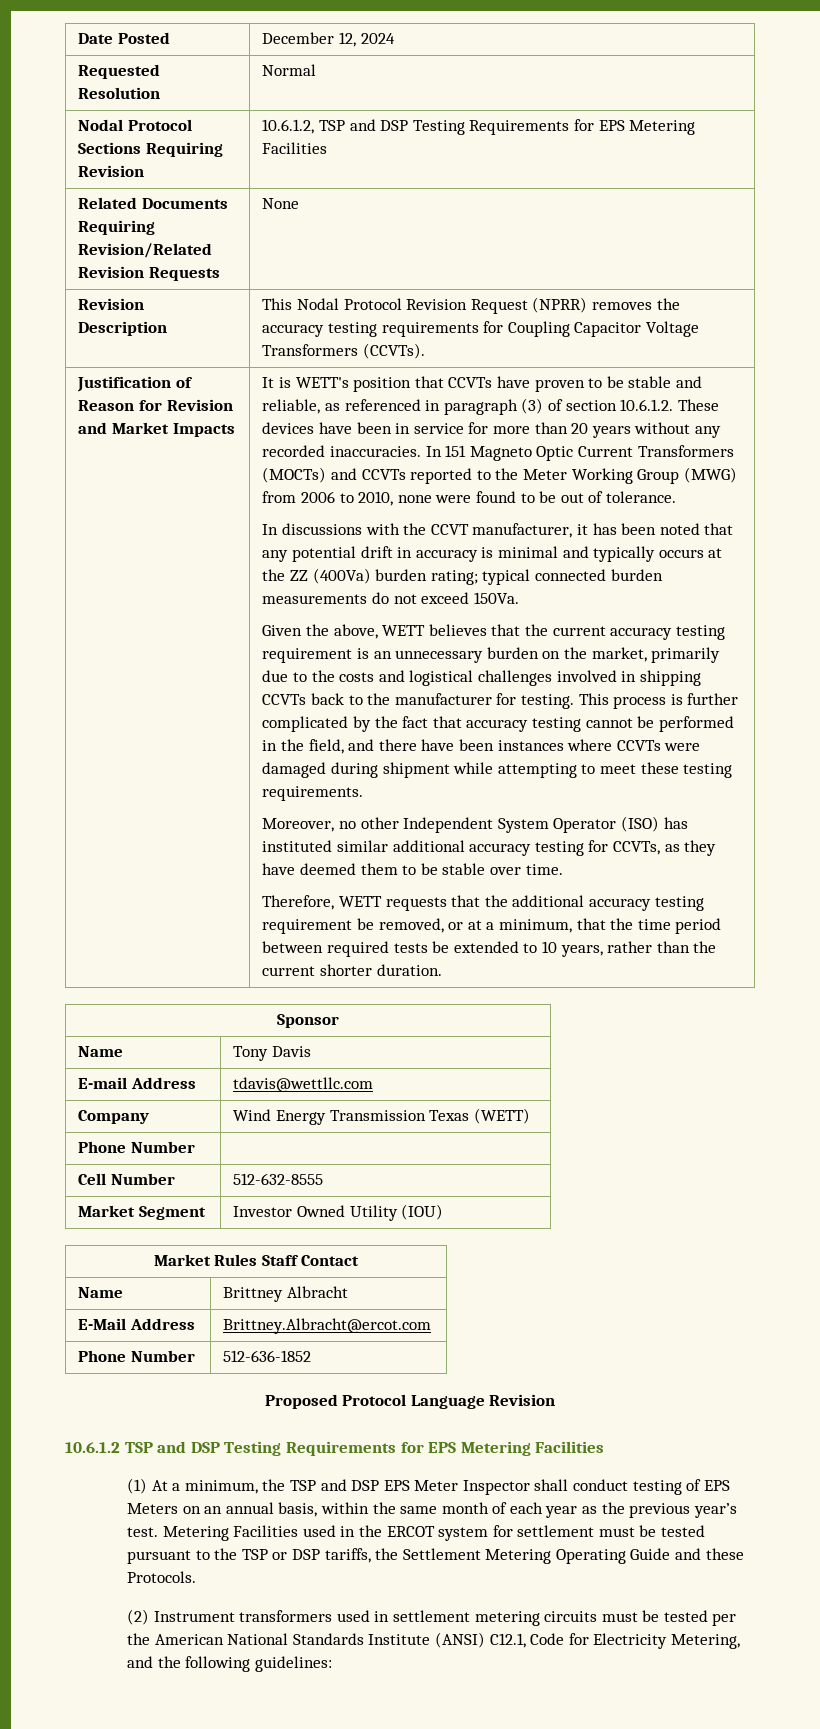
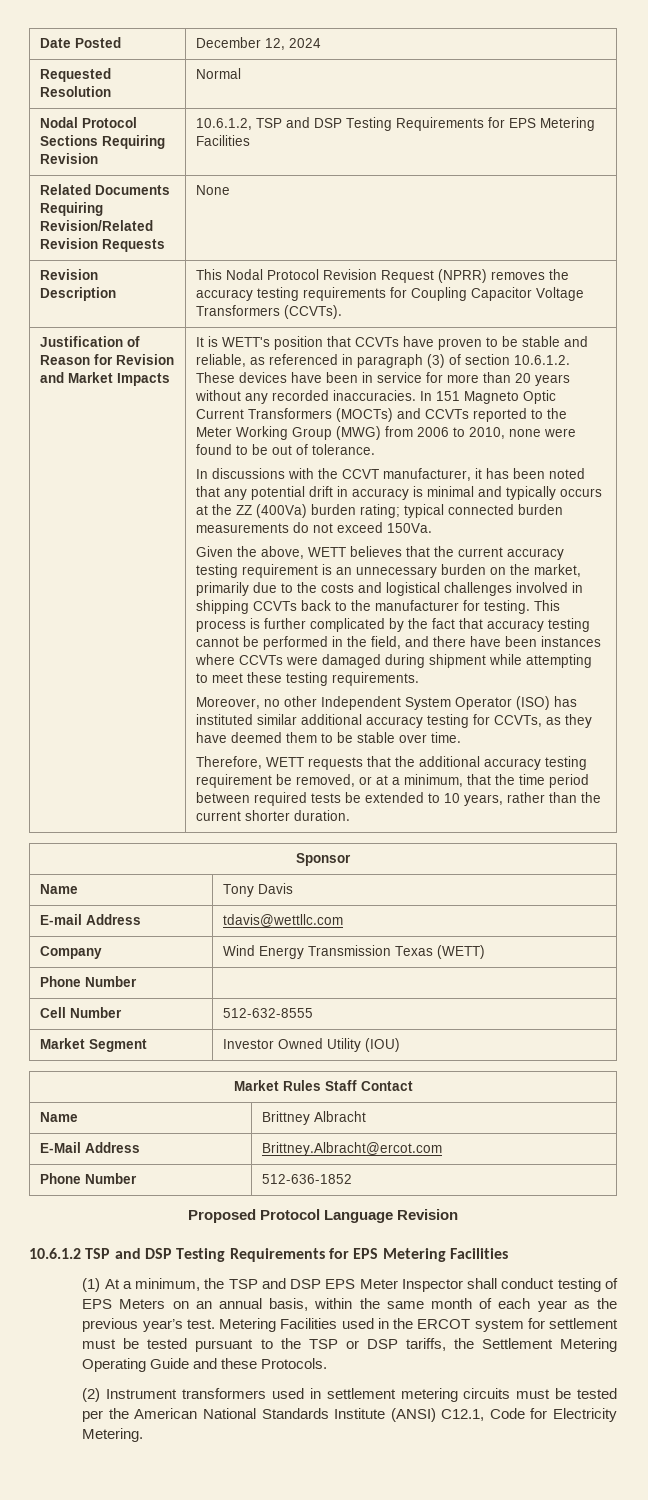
- (2) Instrument transformers used in settlement metering circuits must be tested per the American National Standards Institute (ANSI) C12.1, Code for Electricity Metering, and the following guidelines:
+ (2) Instrument transformers used in settlement metering circuits must be tested per the American National Standards Institute (ANSI) C12.1, Code for Electricity Metering.

